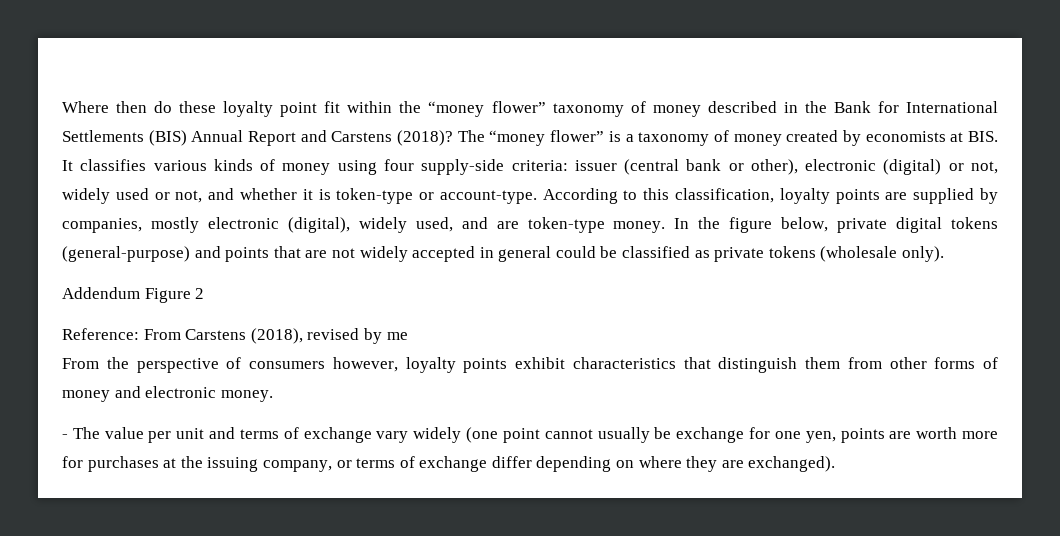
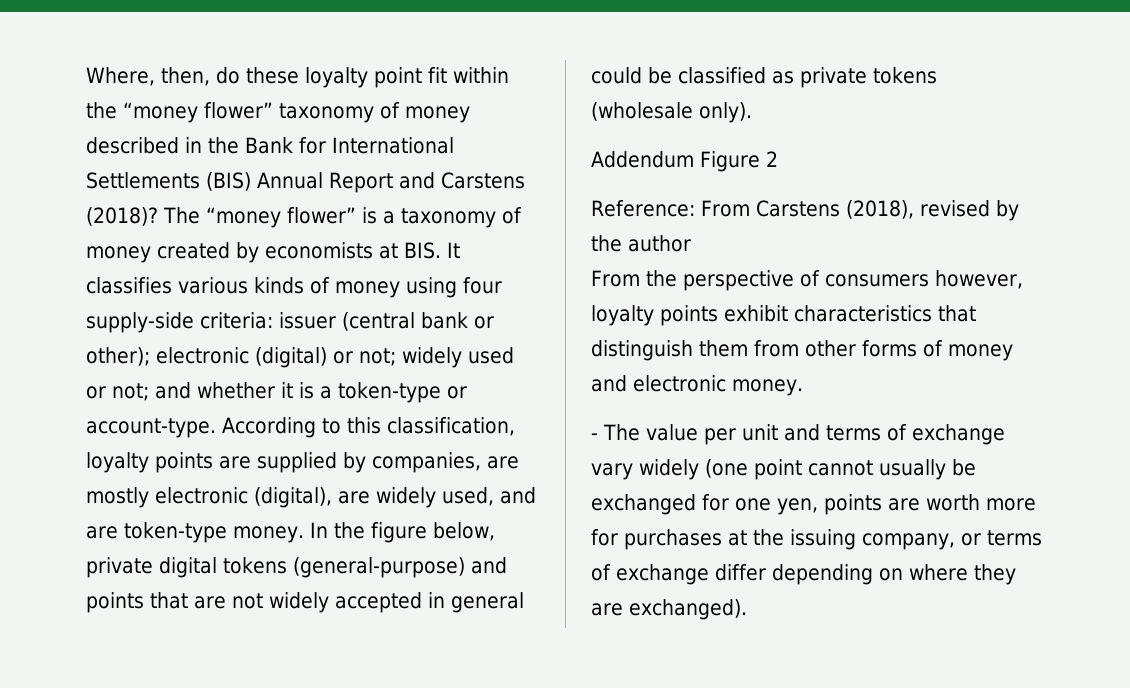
- Where then do these loyalty point fit within the “money flower” taxonomy of money described in the Bank for International Settlements (BIS) Annual Report and Carstens (2018)?
+ Where, then, do these loyalty point fit within the “money flower” taxonomy of money described in the Bank for International Settlements (BIS) Annual Report and Carstens (2018)?
- The “money flower” is a taxonomy of money created by economists at BIS. It classifies various kinds of money using four supply-side criteria: issuer (central bank or other), electronic (digital) or not, widely used or not, and whether it is token-type or account-type.
+ The “money flower” is a taxonomy of money created by economists at BIS. It classifies various kinds of money using four supply-side criteria: issuer (central bank or other); electronic (digital) or not; widely used or not; and whether it is a token-type or account-type.
- According to this classification, loyalty points are supplied by companies, mostly electronic (digital), widely used, and are token-type money.
+ According to this classification, loyalty points are supplied by companies, are mostly electronic (digital), are widely used, and are token-type money.
- Reference: From Carstens (2018), revised by me
+ Reference: From Carstens (2018), revised by the author
- - The value per unit and terms of exchange vary widely (one point cannot usually be exchange for one yen, points are worth more for purchases at the issuing company, or terms of exchange differ depending on where they are exchanged).
+ - The value per unit and terms of exchange vary widely (one point cannot usually be exchanged for one yen, points are worth more for purchases at the issuing company, or terms of exchange differ depending on where they are exchanged).

